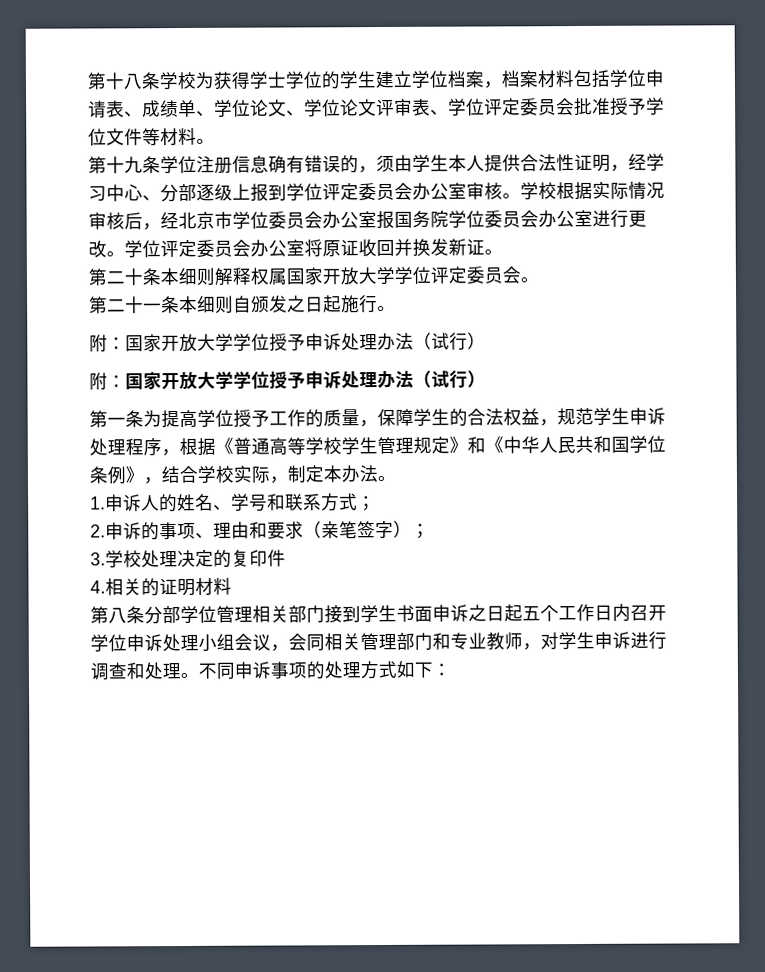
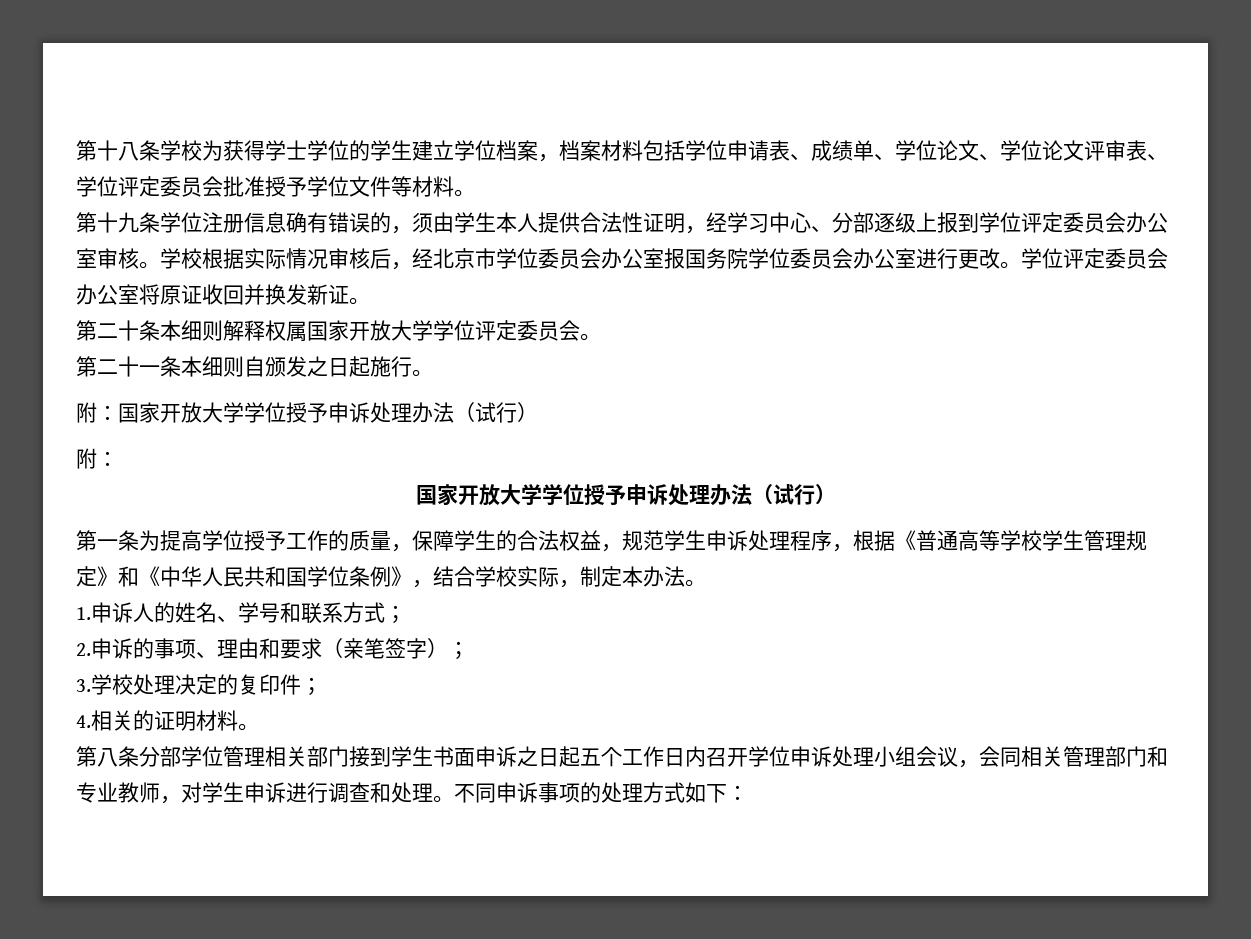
  第二十一条本细则自颁发之日起施行。
  附：国家开放大学学位授予申诉处理办法（试行）
- 附：国家开放大学学位授予申诉处理办法（试行）
+ 附：
+ 国家开放大学学位授予申诉处理办法（试行）
- 3.学校处理决定的复印件
+ 3.学校处理决定的复印件；
- 4.相关的证明材料
+ 4.相关的证明材料。

